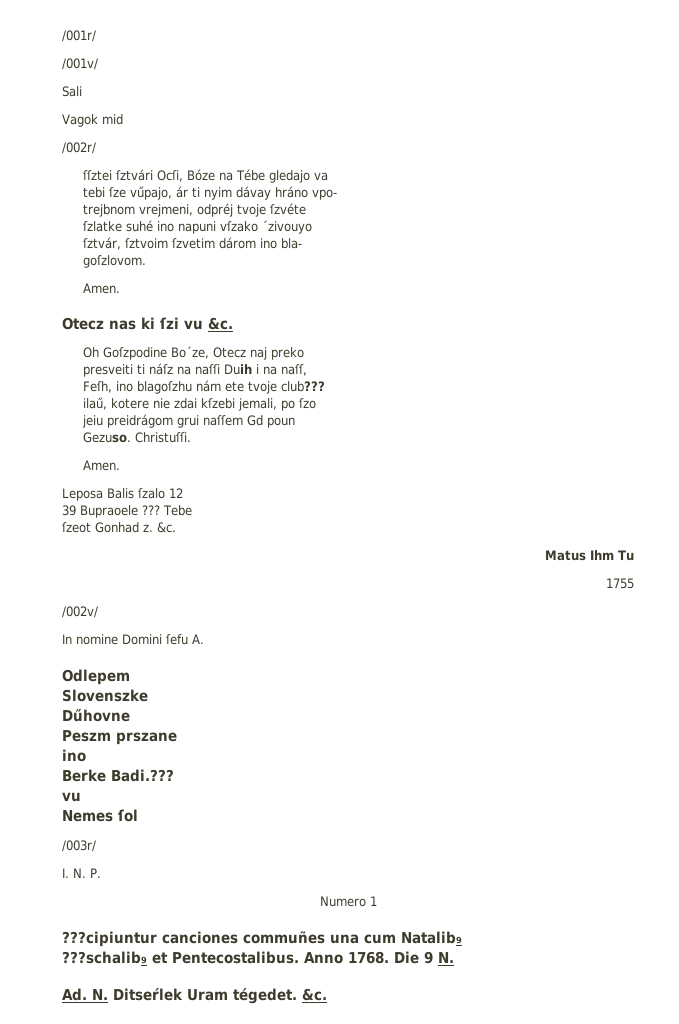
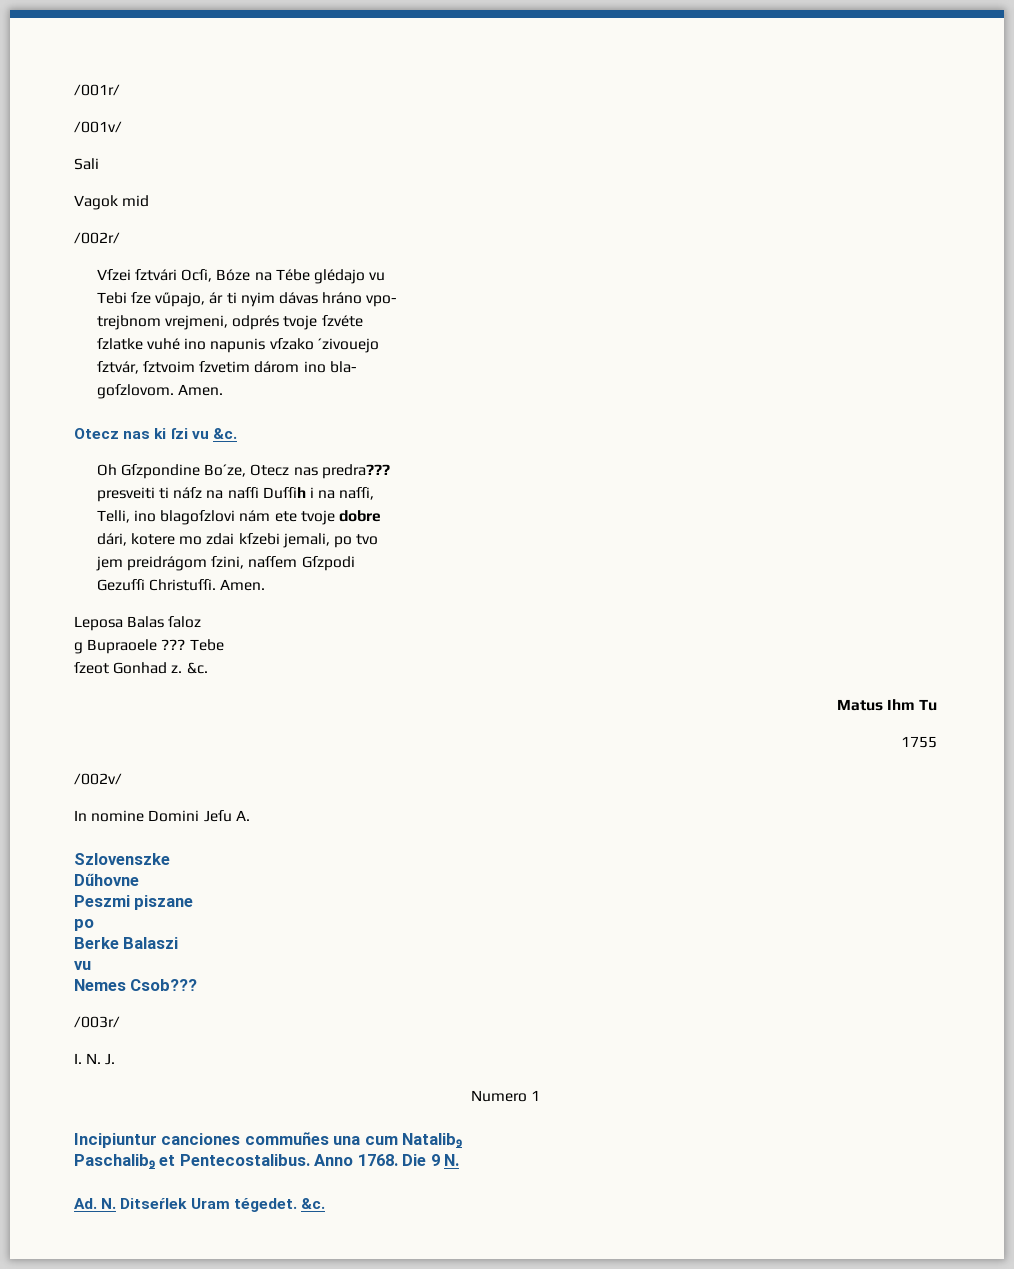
- ſſztei ſztvári Ocſi, Bóze na Tébe gledajo va
- tebi ſze vűpajo, ár ti nyim dávay hráno vpo-
+ Vſzei ſztvári Ocſi, Bóze na Tébe glédajo vu
+ Tebi ſze vűpajo, ár ti nyim dávas hráno vpo-
- trejbnom vrejmeni, odpréj tvoje ſzvéte
+ trejbnom vrejmeni, odprés tvoje ſzvéte
- ſzlatke suhé ino napuni vſzako ´zivouyo
+ ſzlatke vuhé ino napunis vſzako ´zivouejo
- goſzlovom.
- Amen.
+ goſzlovom. Amen.
- Oh Goſzpodine Bo´ze, Otecz naj preko
+ Oh Gſzpondine Bo´ze, Otecz nas predra???
- presveiti ti náſz na naſſi Duih i na naſſ,
- Feſh, ino blagoſzhu nám ete tvoje club???
- ilaű, kotere nie zdai kſzebi jemali, po ſzo
- jeiu preidrágom grui naſſem Gd poun
- Gezuso. Christuſſi.
- Amen.
+ presveiti ti náſz na naſſi Duſſih i na naſſi,
+ Telli, ino blagoſzlovi nám ete tvoje dobre
+ dári, kotere mo zdai kſzebi jemali, po tvo
+ jem preidrágom ſzini, naſſem Gſzpodi
+ Gezuſſi Christuſſi. Amen.
- Leposa Balis ſzalo 12
- 39 Bupraoele ???
+ Leposa Balas ſaloz
+ g Bupraoele ???
- In nomine Domini ſefu A.
+ In nomine Domini Jeſu A.
- Odlepem
- Slovenszke
+ Szlovenszke
- Peszm prszane
- ino
+ Peszmi piszane
+ po
- Berke Badi.???
+ Berke Balaszi
- Nemes ſol
+ Nemes Csob???
- I. N. P.
+ I. N. J.
- ???cipiuntur canciones commuñes una cum Natalib₉
+ Incipiuntur canciones commuñes una cum Natalib₉
- ???schalib₉ et Pentecostalibus.
+ Paschalib₉ et Pentecostalibus.

